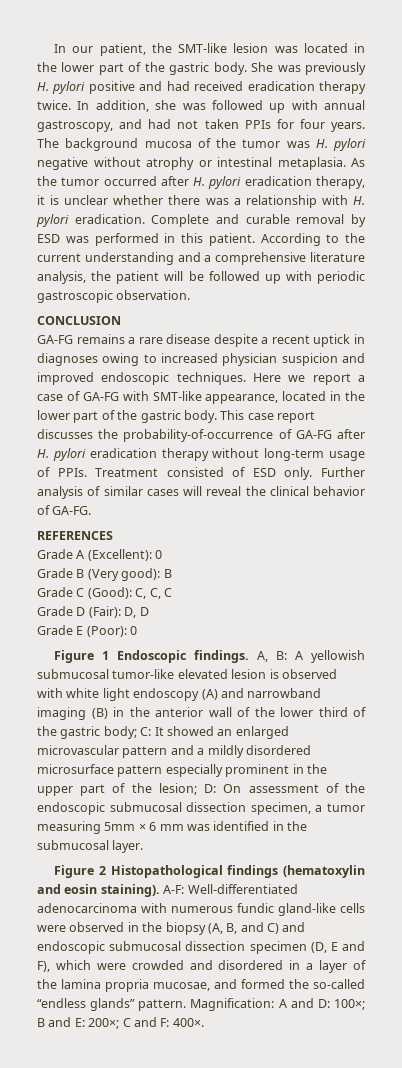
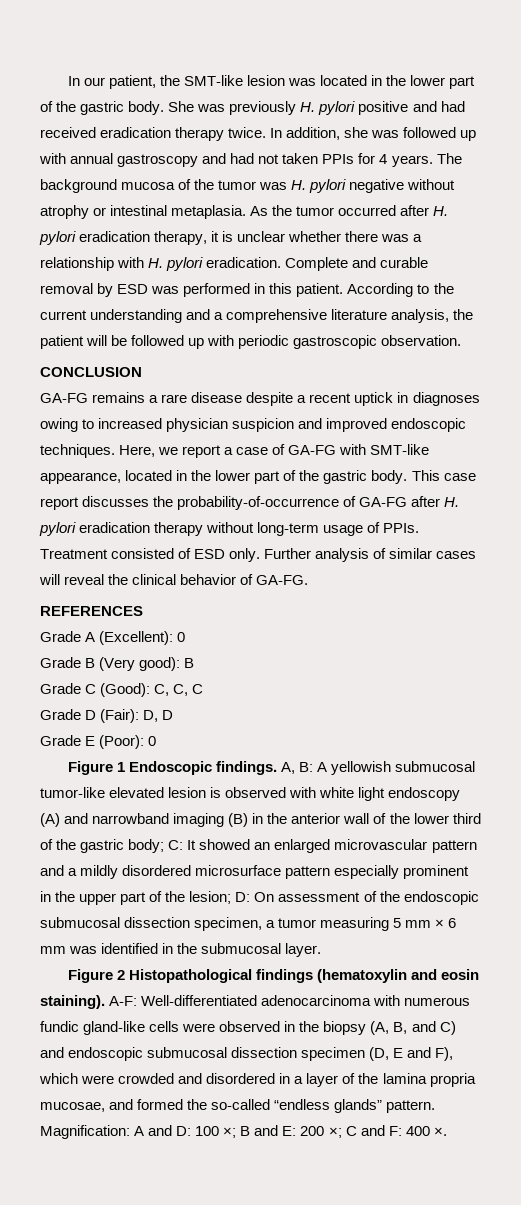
- In addition, she was followed up with annual gastroscopy, and had not taken PPIs for four years.
+ In addition, she was followed up with annual gastroscopy and had not taken PPIs for 4 years.
- Here we report a case of GA-FG with SMT-like appearance, located in the lower part of the gastric body.
+ Here, we report a case of GA-FG with SMT-like appearance, located in the lower part of the gastric body.
- On assessment of the endoscopic submucosal dissection specimen, a tumor measuring 5mm × 6 mm was identified in the submucosal layer.
+ On assessment of the endoscopic submucosal dissection specimen, a tumor measuring 5 mm × 6 mm was identified in the submucosal layer.
- Magnification: A and D: 100×; B and E: 200×; C and F: 400×.
+ Magnification: A and D: 100 ×; B and E: 200 ×; C and F: 400 ×.

